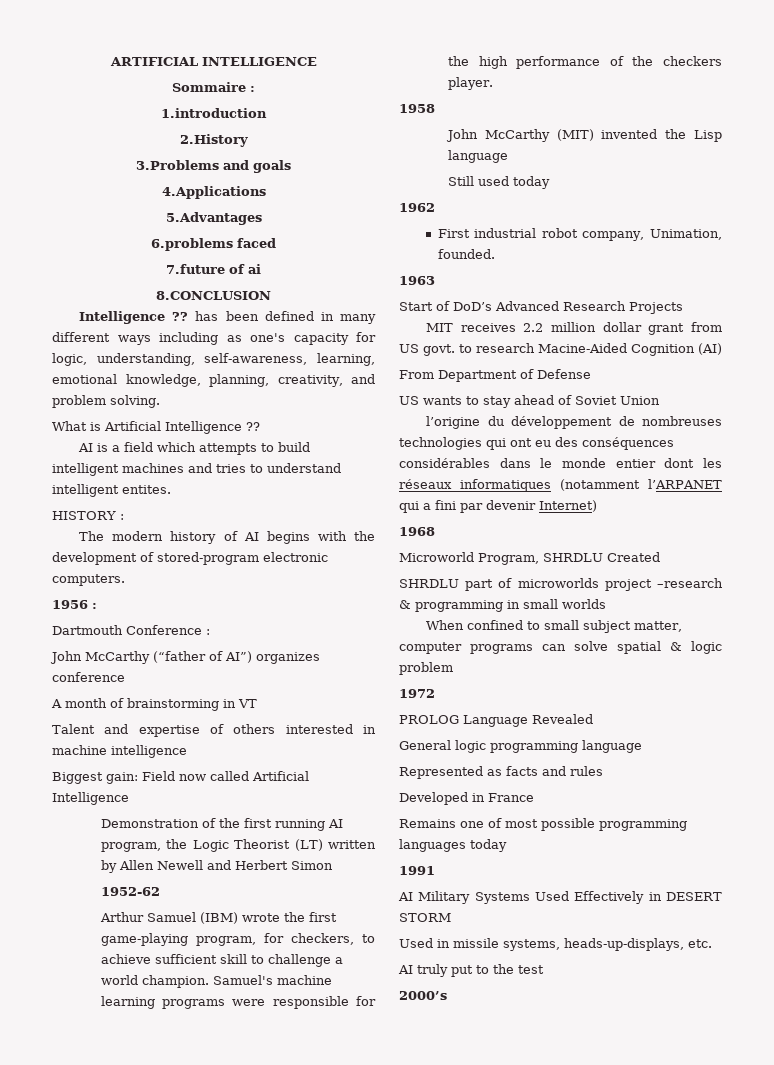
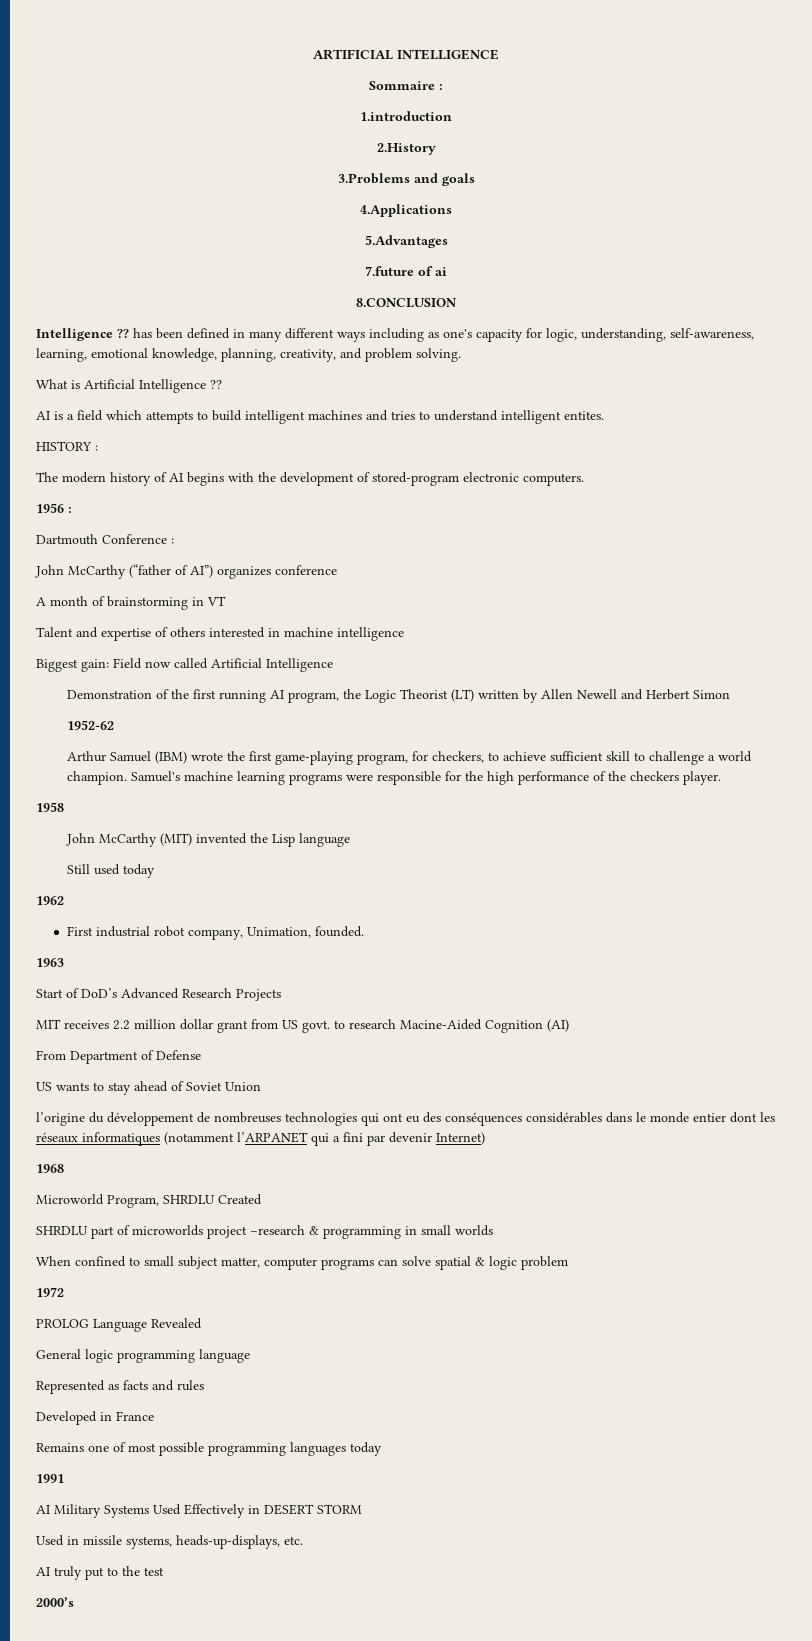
- 6.problems faced

